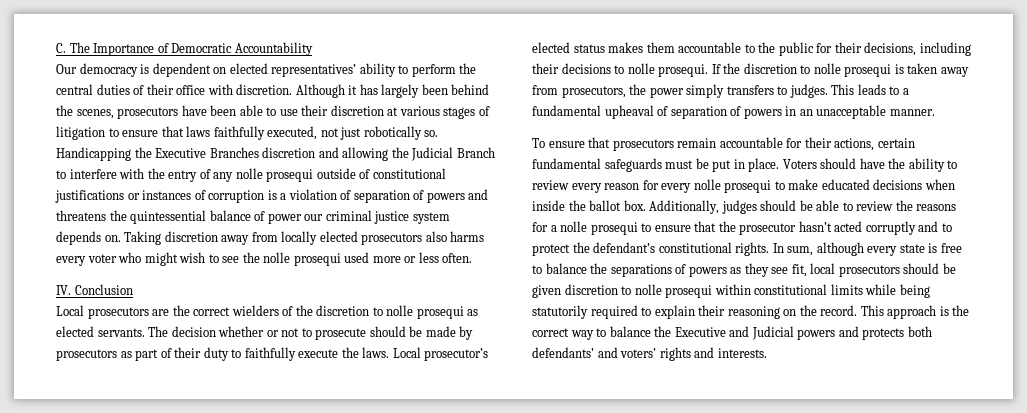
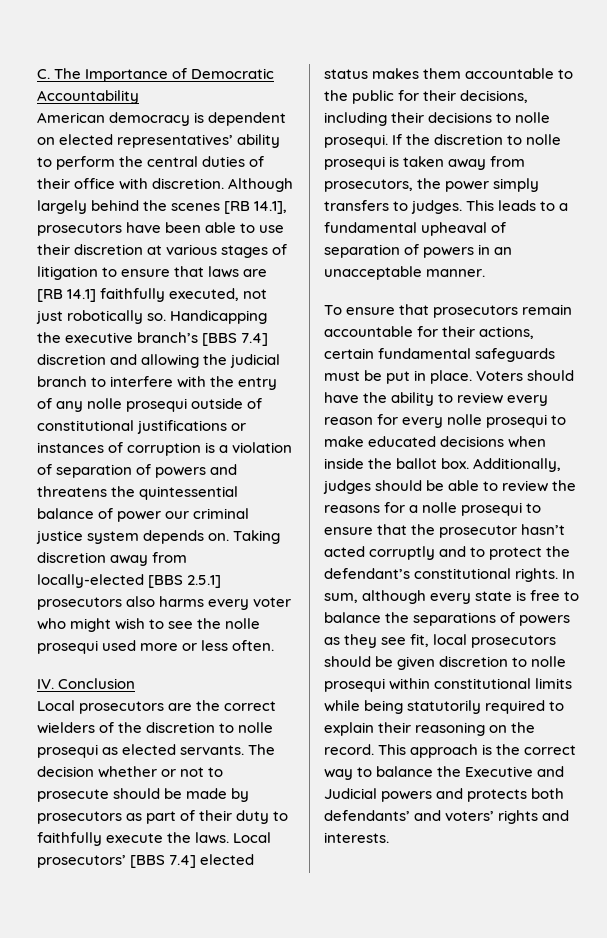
- Our democracy is dependent on elected representatives’ ability to perform the central duties of their office with discretion.
+ American democracy is dependent on elected representatives’ ability to perform the central duties of their office with discretion.
- Although it has largely been behind the scenes, prosecutors have been able to use their discretion at various stages of litigation to ensure that laws faithfully executed, not just robotically so.
+ Although largely behind the scenes [RB 14.1], prosecutors have been able to use their discretion at various stages of litigation to ensure that laws are [RB 14.1] faithfully executed, not just robotically so.
- Handicapping the Executive Branches discretion and allowing the Judicial Branch to interfere with the entry of any nolle prosequi outside of constitutional justifications or instances of corruption is a violation of separation of powers and threatens the quintessential balance of power our criminal justice system depends on.
+ Handicapping the executive branch’s [BBS 7.4] discretion and allowing the judicial branch to interfere with the entry of any nolle prosequi outside of constitutional justifications or instances of corruption is a violation of separation of powers and threatens the quintessential balance of power our criminal justice system depends on.
- Taking discretion away from locally elected prosecutors also harms every voter who might wish to see the nolle prosequi used more or less often.
+ Taking discretion away from locally-elected [BBS 2.5.1] prosecutors also harms every voter who might wish to see the nolle prosequi used more or less often.
- Local prosecutor’s elected status makes them accountable to the public for their decisions, including their decisions to nolle prosequi.
+ Local prosecutors’ [BBS 7.4] elected status makes them accountable to the public for their decisions, including their decisions to nolle prosequi.

